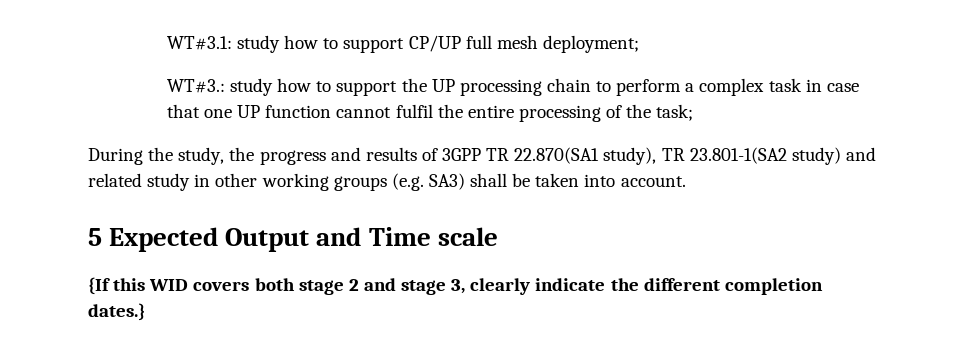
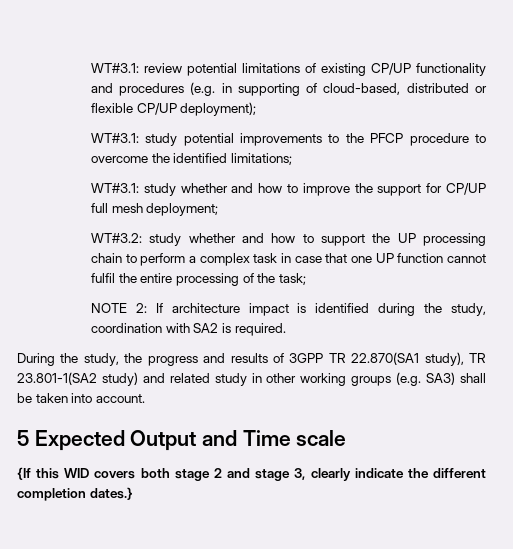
- WT#3.1: study how to support CP/UP full mesh deployment;
+ WT#3.1: review potential limitations of existing CP/UP functionality and procedures (e.g. in supporting of cloud-based, distributed or flexible CP/UP deployment);
+ WT#3.1: study potential improvements to the PFCP procedure to overcome the identified limitations;
+ WT#3.1: study whether and how to improve the support for CP/UP full mesh deployment;
- WT#3.: study how to support the UP processing chain to perform a complex task in case that one UP function cannot fulfil the entire processing of the task;
+ WT#3.2: study whether and how to support the UP processing chain to perform a complex task in case that one UP function cannot fulfil the entire processing of the task;
+ NOTE 2: If architecture impact is identified during the study, coordination with SA2 is required.

